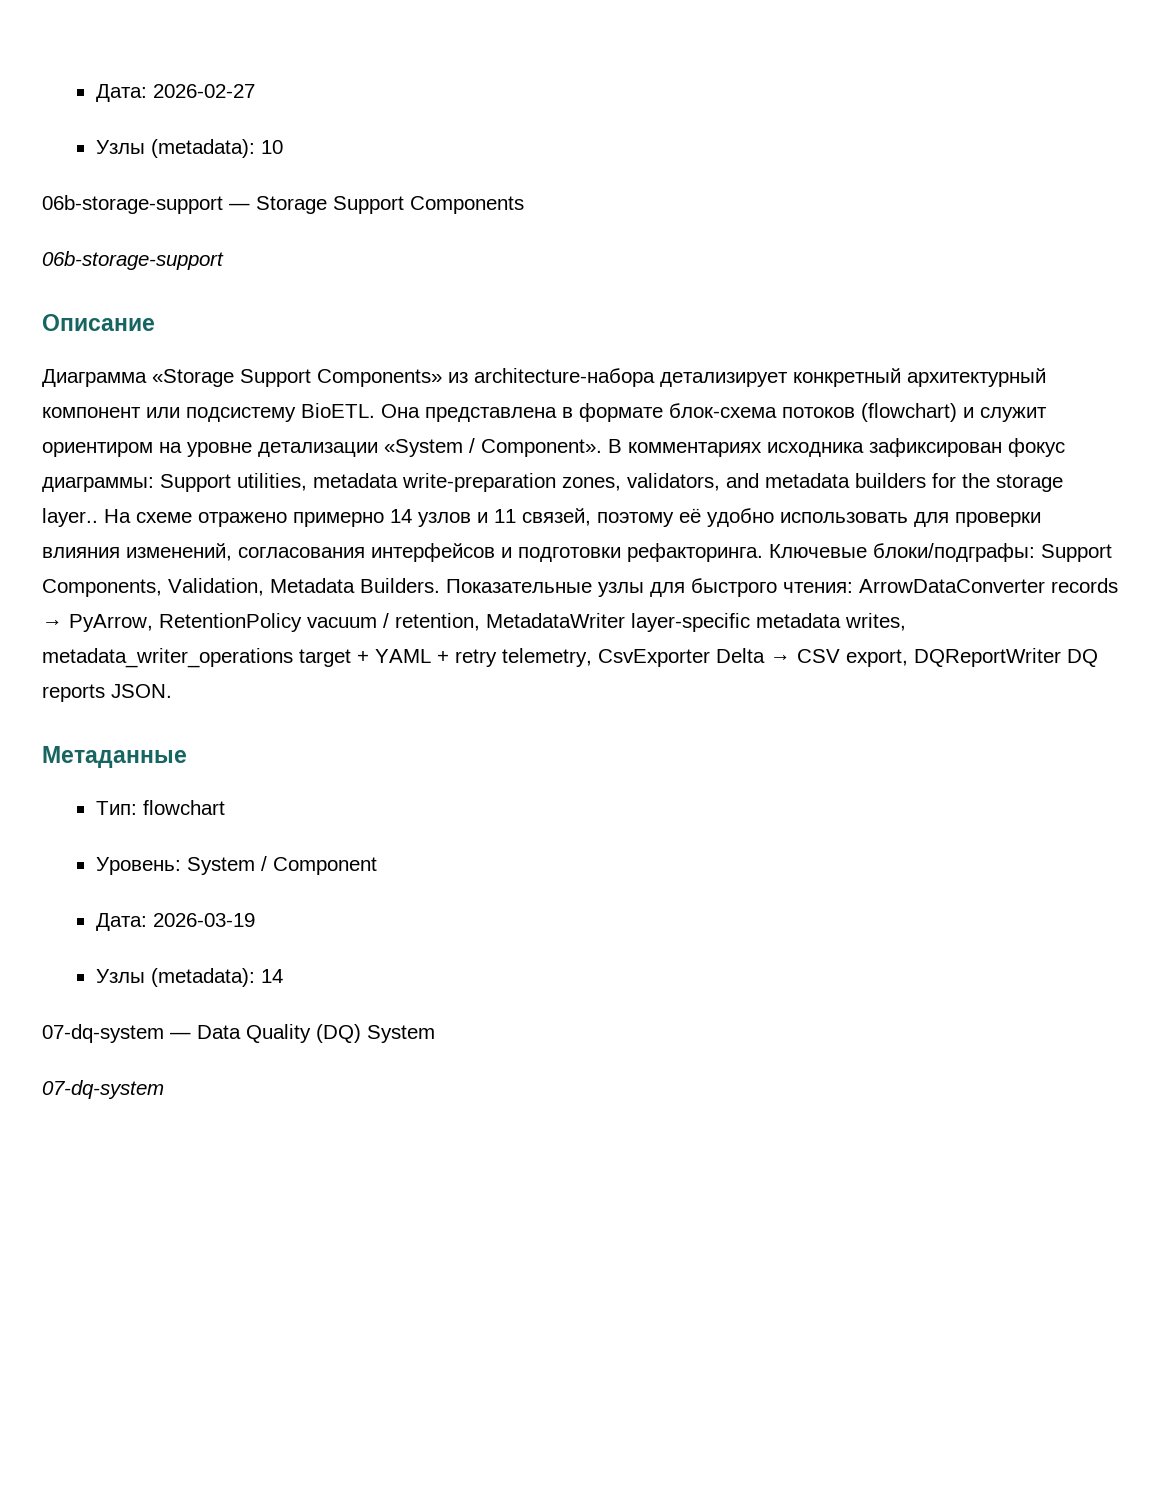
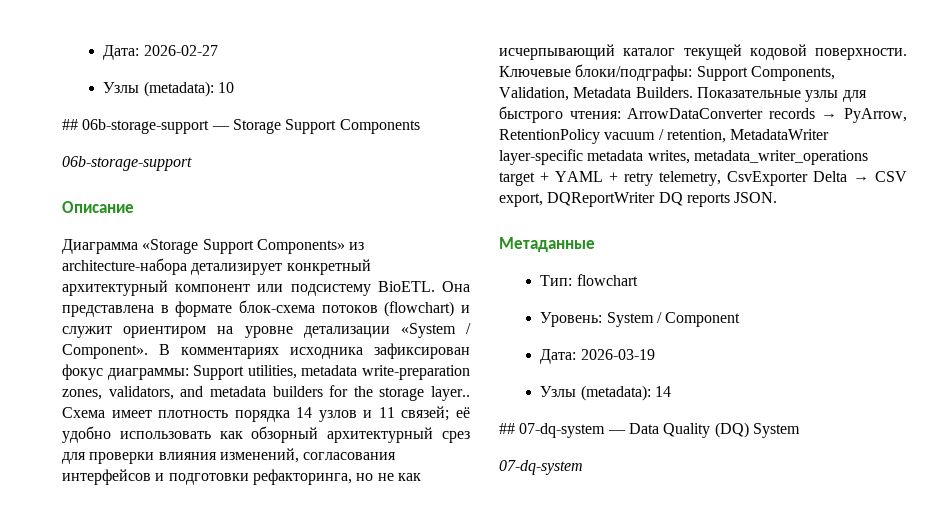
- 06b-storage-support — Storage Support Components
+ ## 06b-storage-support — Storage Support Components
- На схеме отражено примерно 14 узлов и 11 связей, поэтому её удобно использовать для проверки влияния изменений, согласования интерфейсов и подготовки рефакторинга.
+ Схема имеет плотность порядка 14 узлов и 11 связей; её удобно использовать как обзорный архитектурный срез для проверки влияния изменений, согласования интерфейсов и подготовки рефакторинга, но не как исчерпывающий каталог текущей кодовой поверхности.
- 07-dq-system — Data Quality (DQ) System
+ ## 07-dq-system — Data Quality (DQ) System

